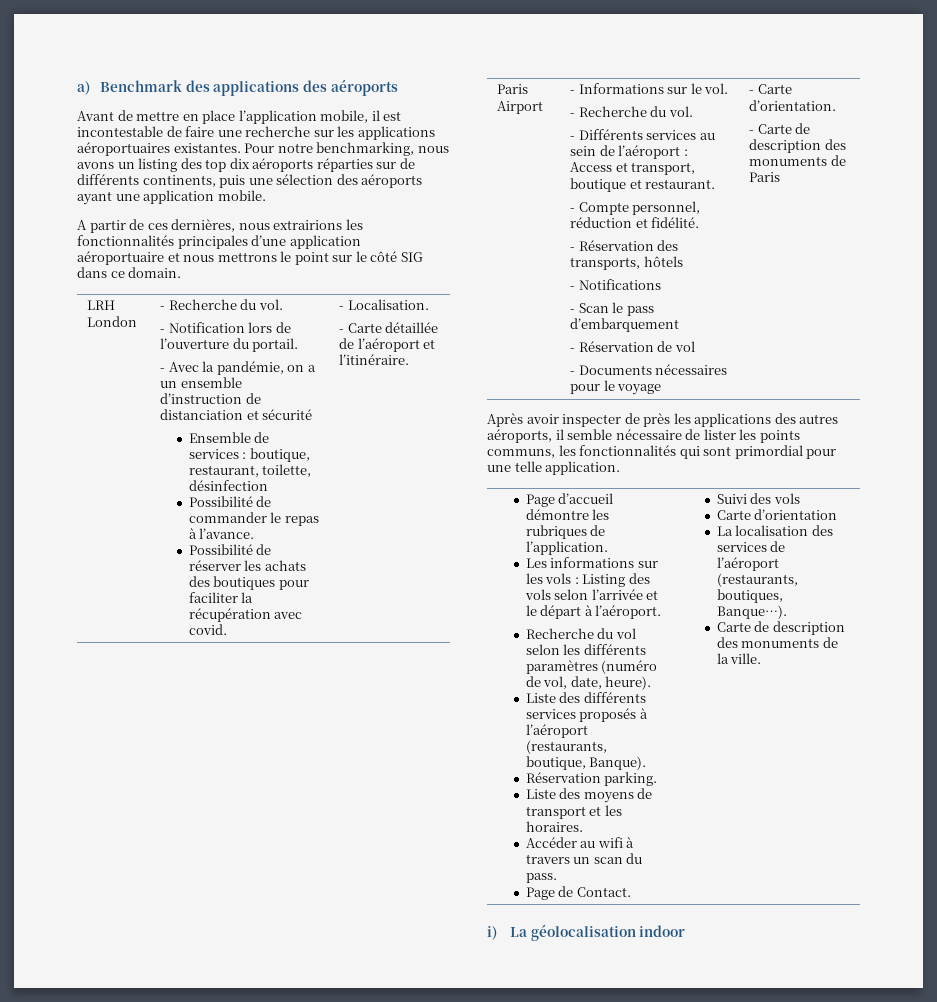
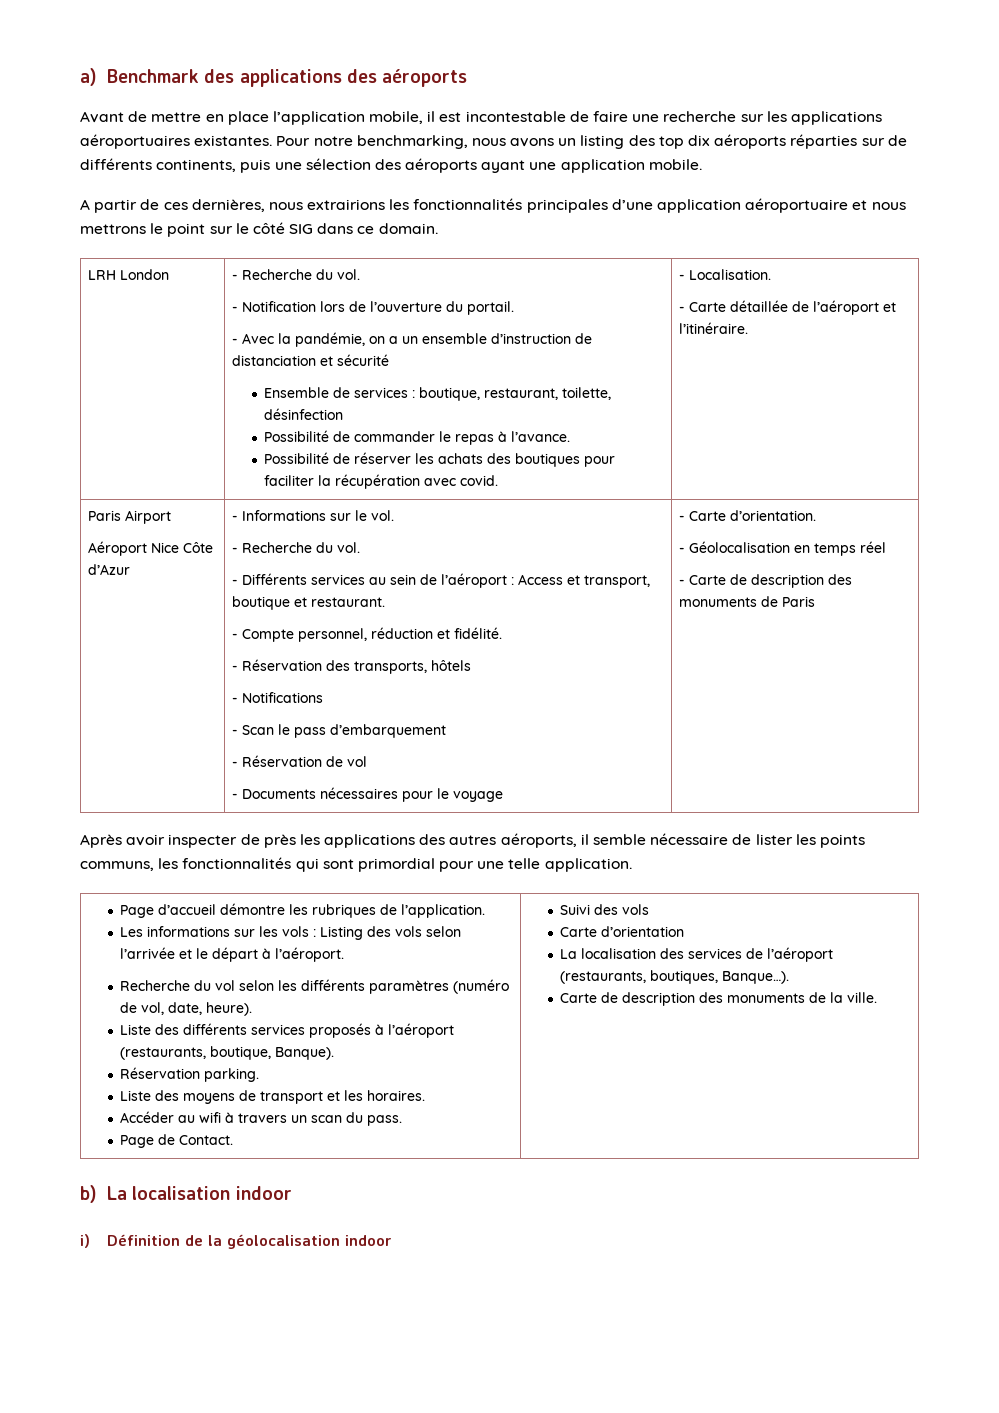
+ Aéroport Nice Côte d’Azur
+ - Géolocalisation en temps réel
- i) La géolocalisation indoor
+ b) La localisation indoor
+ i) Définition de la géolocalisation indoor

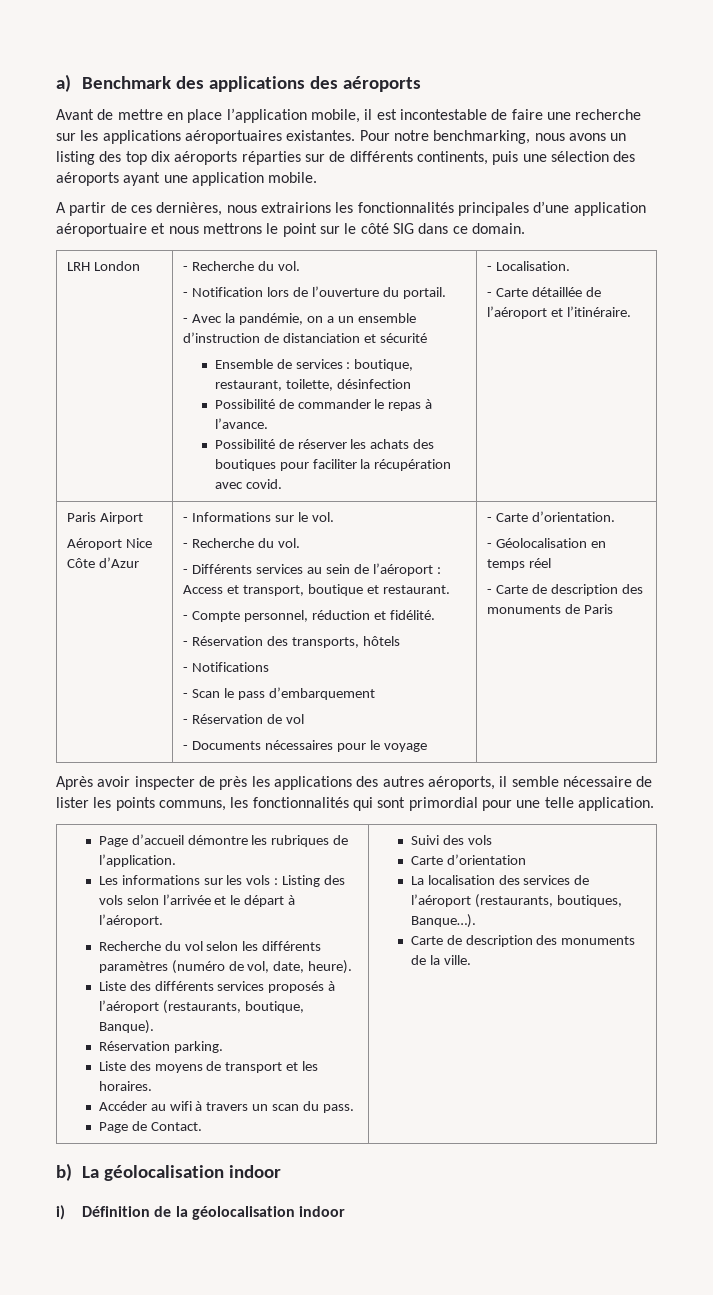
- b) La localisation indoor
+ b) La géolocalisation indoor

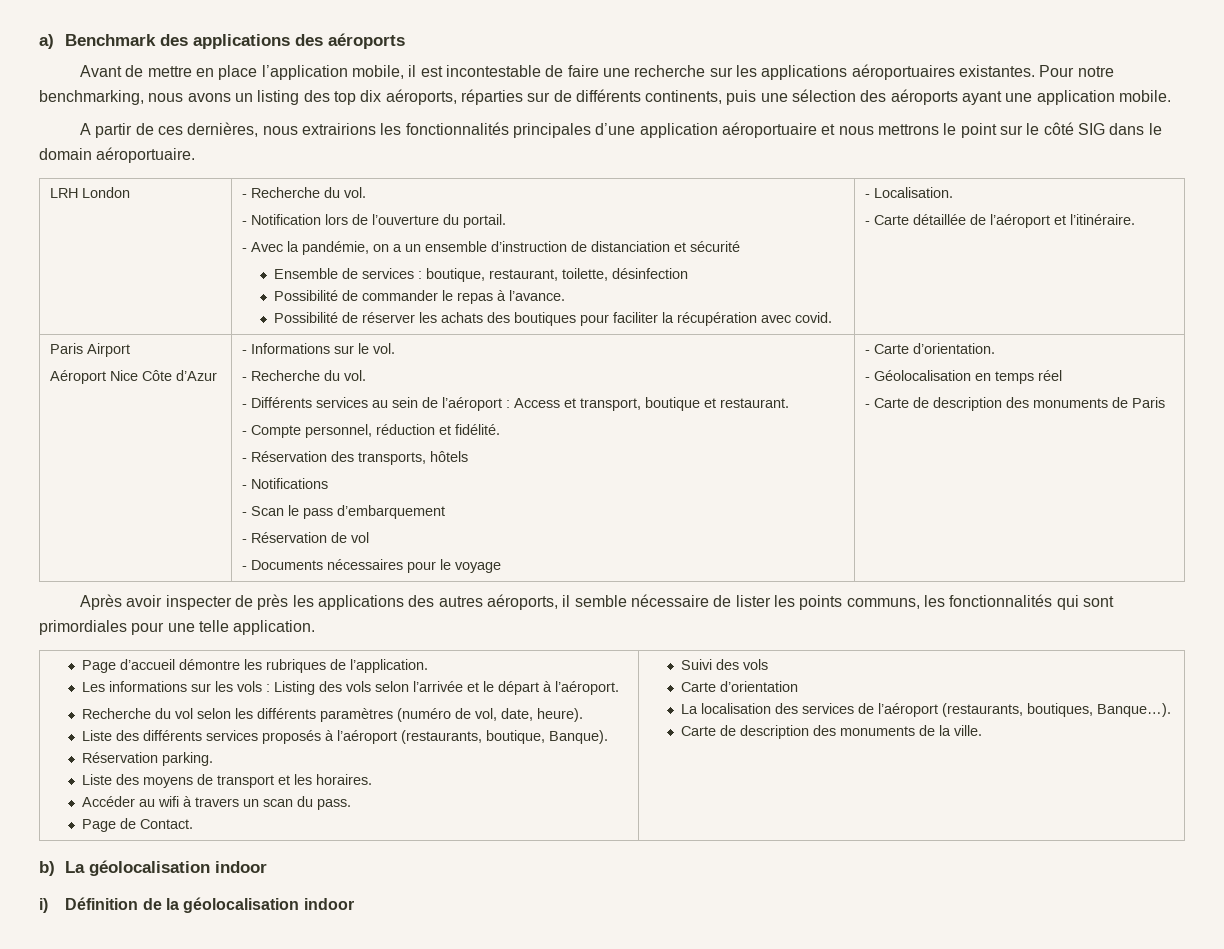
- Pour notre benchmarking, nous avons un listing des top dix aéroports réparties sur de différents continents, puis une sélection des aéroports ayant une application mobile.
+ Pour notre benchmarking, nous avons un listing des top dix aéroports, réparties sur de différents continents, puis une sélection des aéroports ayant une application mobile.
- A partir de ces dernières, nous extrairions les fonctionnalités principales d’une application aéroportuaire et nous mettrons le point sur le côté SIG dans ce domain.
+ A partir de ces dernières, nous extrairions les fonctionnalités principales d’une application aéroportuaire et nous mettrons le point sur le côté SIG dans le domain aéroportuaire.
- Après avoir inspecter de près les applications des autres aéroports, il semble nécessaire de lister les points communs, les fonctionnalités qui sont primordial pour une telle application.
+ Après avoir inspecter de près les applications des autres aéroports, il semble nécessaire de lister les points communs, les fonctionnalités qui sont primordiales pour une telle application.

